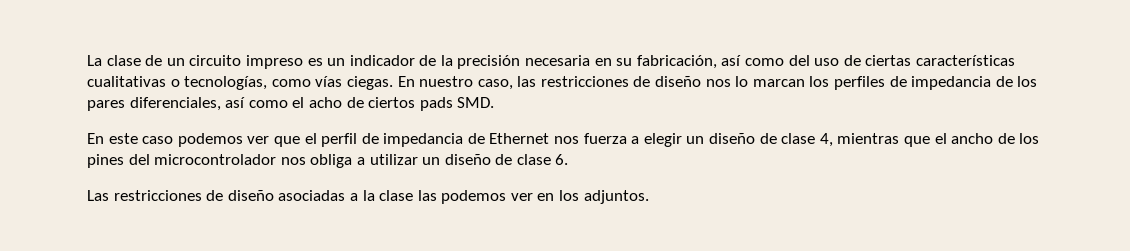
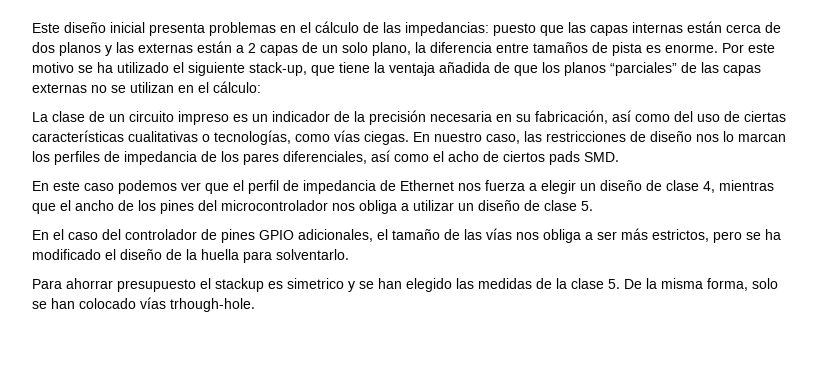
+ Este diseño inicial presenta problemas en el cálculo de las impedancias: puesto que las capas internas están cerca de dos planos y las externas están a 2 capas de un solo plano, la diferencia entre tamaños de pista es enorme. Por este motivo se ha utilizado el siguiente stack-up, que tiene la ventaja añadida de que los planos “parciales” de las capas externas no se utilizan en el cálculo:
- En este caso podemos ver que el perfil de impedancia de Ethernet nos fuerza a elegir un diseño de clase 4, mientras que el ancho de los pines del microcontrolador nos obliga a utilizar un diseño de clase 6.
- Las restricciones de diseño asociadas a la clase las podemos ver en los adjuntos.
+ En este caso podemos ver que el perfil de impedancia de Ethernet nos fuerza a elegir un diseño de clase 4, mientras que el ancho de los pines del microcontrolador nos obliga a utilizar un diseño de clase 5.
+ En el caso del controlador de pines GPIO adicionales, el tamaño de las vías nos obliga a ser más estrictos, pero se ha modificado el diseño de la huella para solventarlo.
+ Para ahorrar presupuesto el stackup es simetrico y se han elegido las medidas de la clase 5. De la misma forma, solo se han colocado vías trhough-hole.

